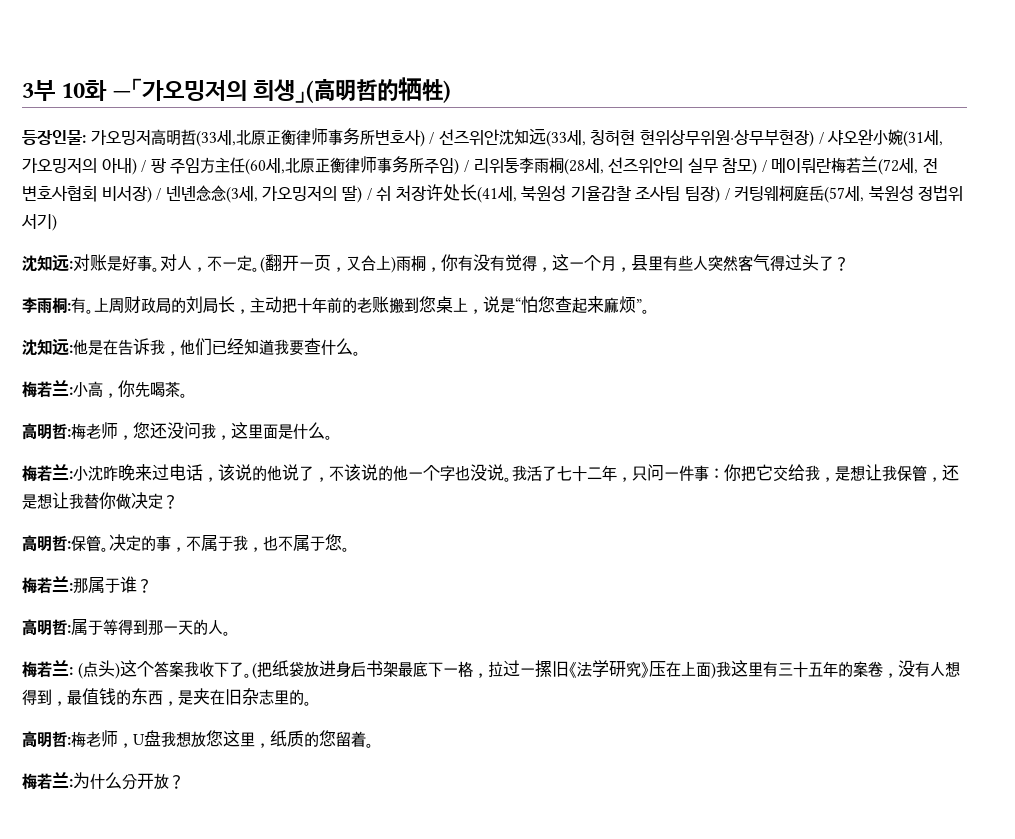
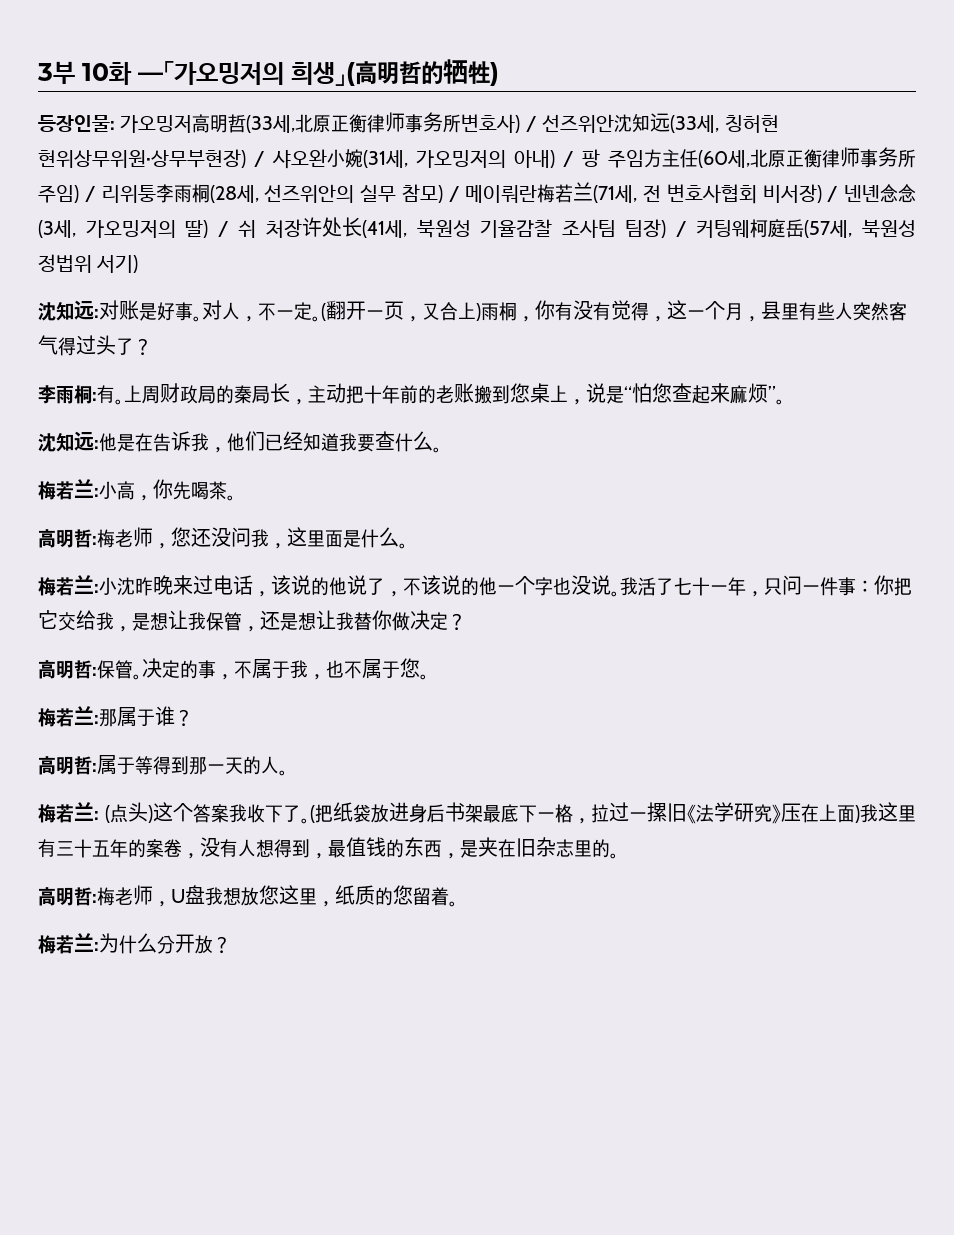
- 가오밍저高明哲(33세,北原正衡律师事务所변호사) / 선즈위안沈知远(33세, 칭허현 현위상무위원·상무부현장) / 샤오완小婉(31세, 가오밍저의 아내) / 팡 주임方主任(60세,北原正衡律师事务所주임) / 리위퉁李雨桐(28세, 선즈위안의 실무 참모) / 메이뤄란梅若兰(72세, 전 변호사협회 비서장) / 넨녠念念(3세, 가오밍저의 딸) / 쉬 처장许处长(41세, 북원성 기율감찰 조사팀 팀장) / 커팅웨柯庭岳(57세, 북원성 정법위 서기)
+ 가오밍저高明哲(33세,北原正衡律师事务所변호사) / 선즈위안沈知远(33세, 칭허현 현위상무위원·상무부현장) / 샤오완小婉(31세, 가오밍저의 아내) / 팡 주임方主任(60세,北原正衡律师事务所주임) / 리위퉁李雨桐(28세, 선즈위안의 실무 참모) / 메이뤄란梅若兰(71세, 전 변호사협회 비서장) / 넨녠念念(3세, 가오밍저의 딸) / 쉬 처장许处长(41세, 북원성 기율감찰 조사팀 팀장) / 커팅웨柯庭岳(57세, 북원성 정법위 서기)
- 上周财政局的刘局长，主动把十年前的老账搬到您桌上，说是“怕您查起来麻烦”。
+ 上周财政局的秦局长，主动把十年前的老账搬到您桌上，说是“怕您查起来麻烦”。
- 我活了七十二年，只问一件事：你把它交给我，是想让我保管，还是想让我替你做决定？
+ 我活了七十一年，只问一件事：你把它交给我，是想让我保管，还是想让我替你做决定？

